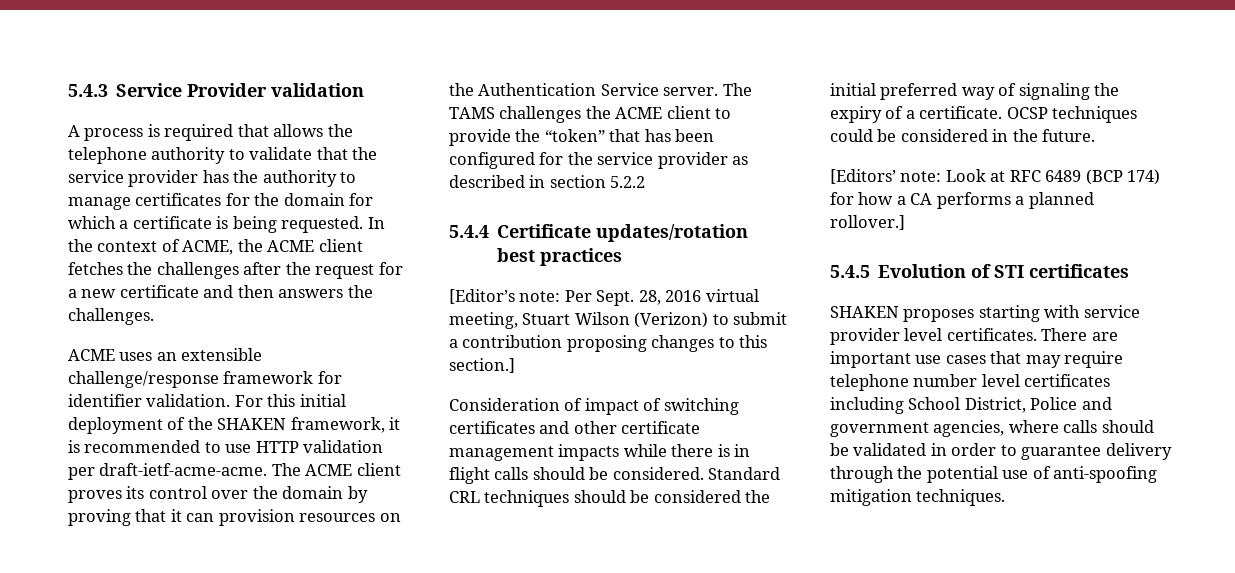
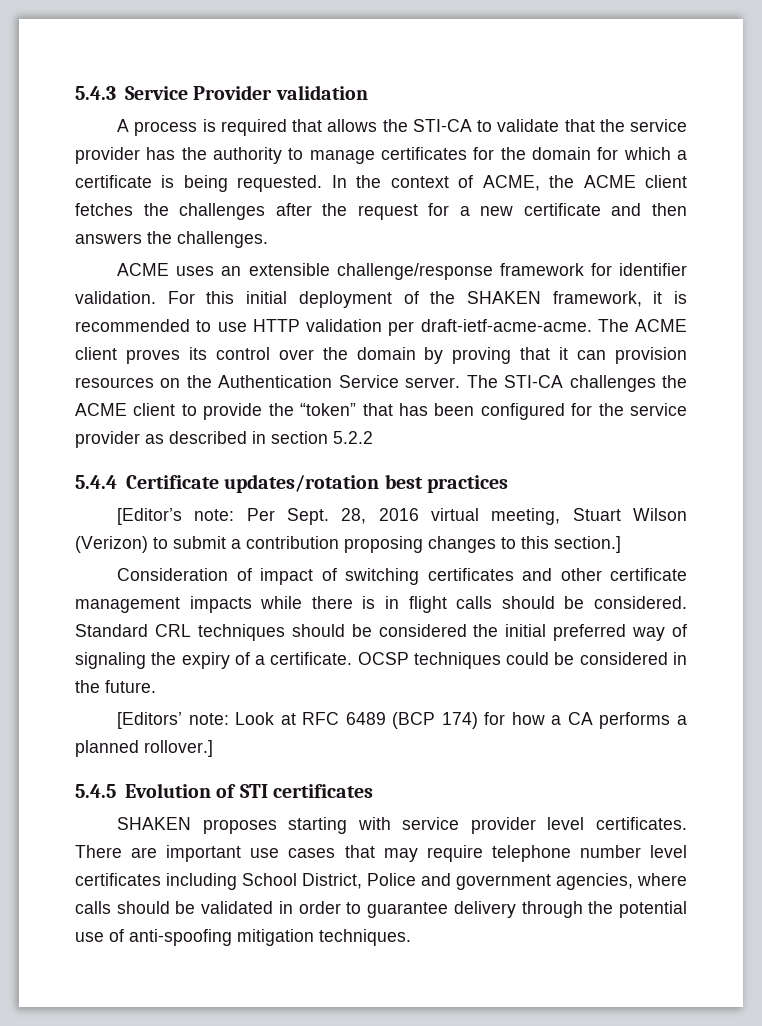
- A process is required that allows the telephone authority to validate that the service provider has the authority to manage certificates for the domain for which a certificate is being requested.
+ A process is required that allows the STI-CA to validate that the service provider has the authority to manage certificates for the domain for which a certificate is being requested.
- The TAMS challenges the ACME client to provide the “token” that has been configured for the service provider as described in section 5.2.2
+ The STI-CA challenges the ACME client to provide the “token” that has been configured for the service provider as described in section 5.2.2

